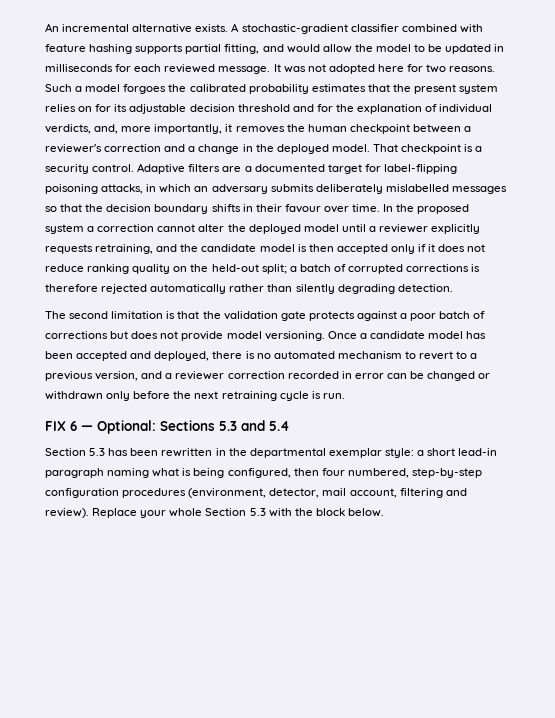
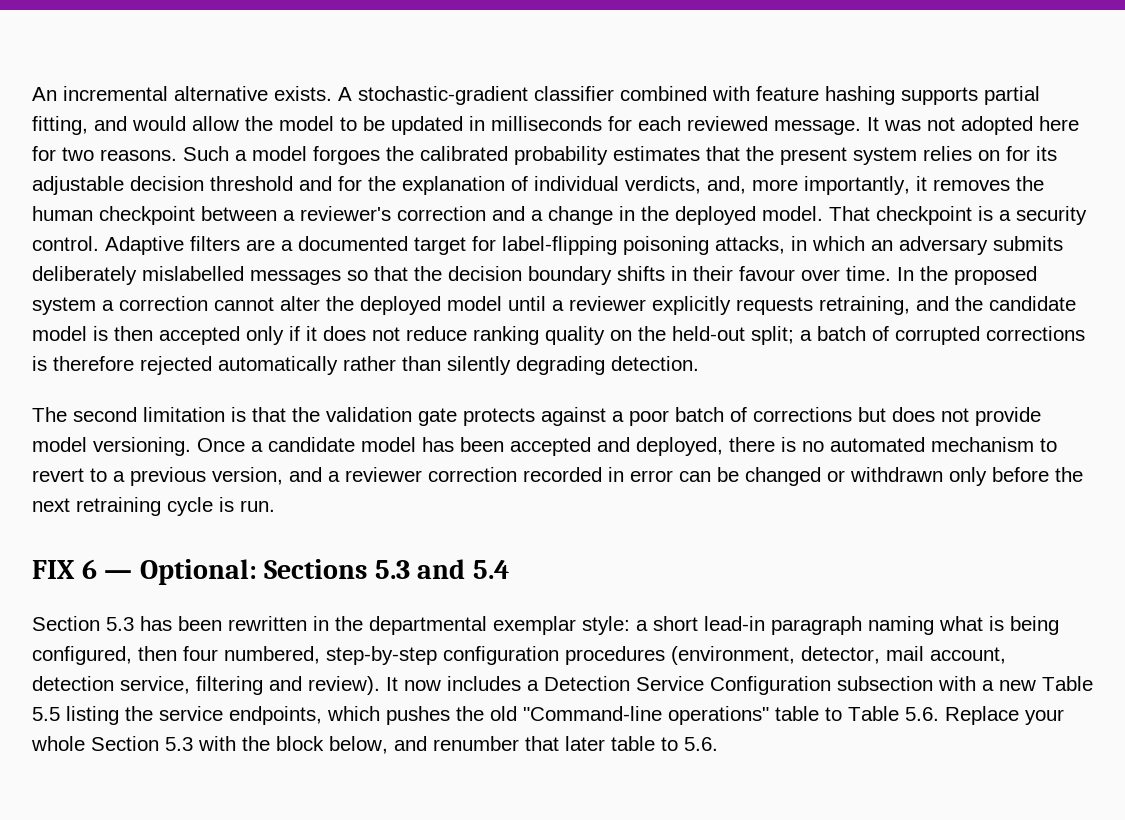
- Section 5.3 has been rewritten in the departmental exemplar style: a short lead-in paragraph naming what is being configured, then four numbered, step-by-step configuration procedures (environment, detector, mail account, filtering and review).
+ Section 5.3 has been rewritten in the departmental exemplar style: a short lead-in paragraph naming what is being configured, then four numbered, step-by-step configuration procedures (environment, detector, mail account, detection service, filtering and review).
- Replace your whole Section 5.3 with the block below.
+ It now includes a Detection Service Configuration subsection with a new Table 5.5 listing the service endpoints, which pushes the old "Command-line operations" table to Table 5.6. Replace your whole Section 5.3 with the block below, and renumber that later table to 5.6.

